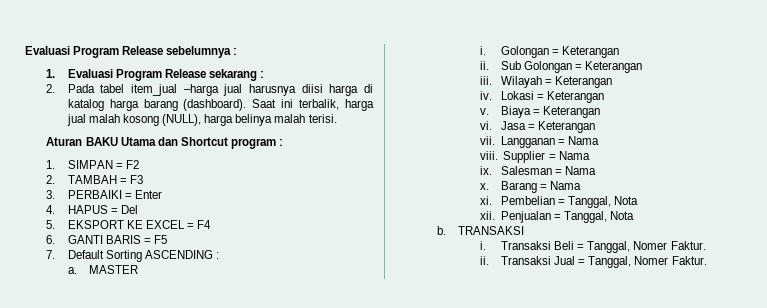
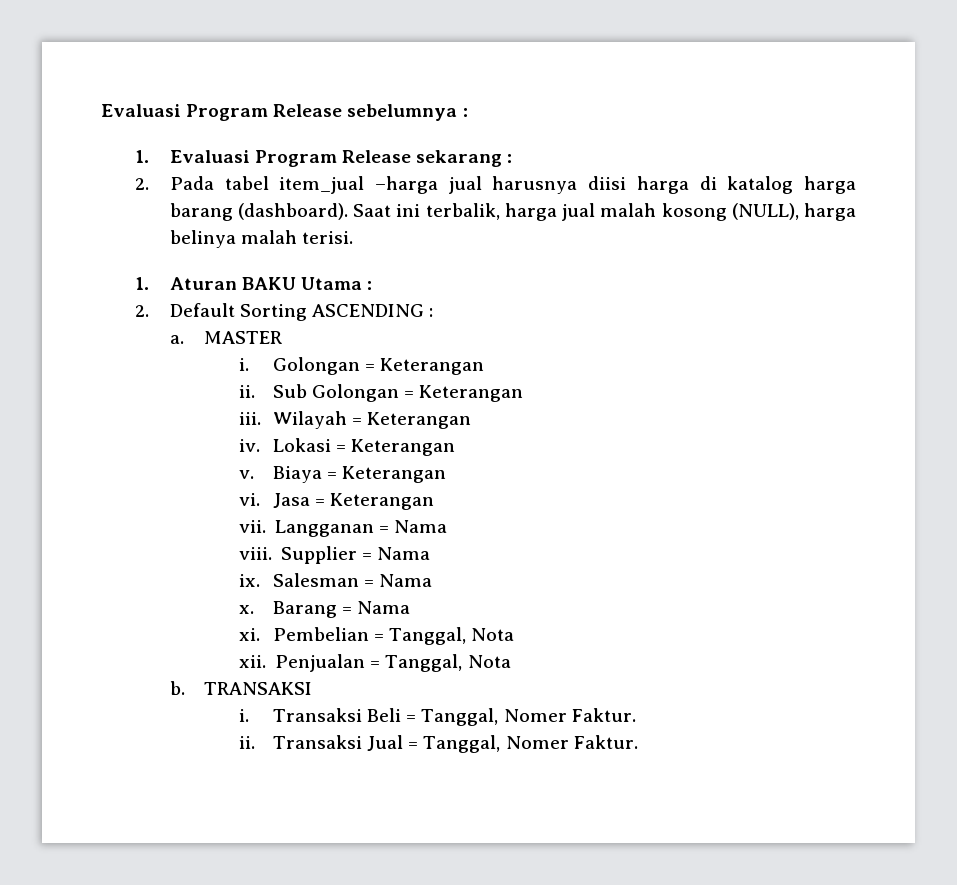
- Aturan BAKU Utama dan Shortcut program :
- 1. SIMPAN = F2
- 2. TAMBAH = F3
- 3. PERBAIKI = Enter
- 4. HAPUS = Del
- 5. EKSPORT KE EXCEL = F4
- 6. GANTI BARIS = F5
- 7. Default Sorting ASCENDING :
+ 1. Aturan BAKU Utama :
+ 2. Default Sorting ASCENDING :

